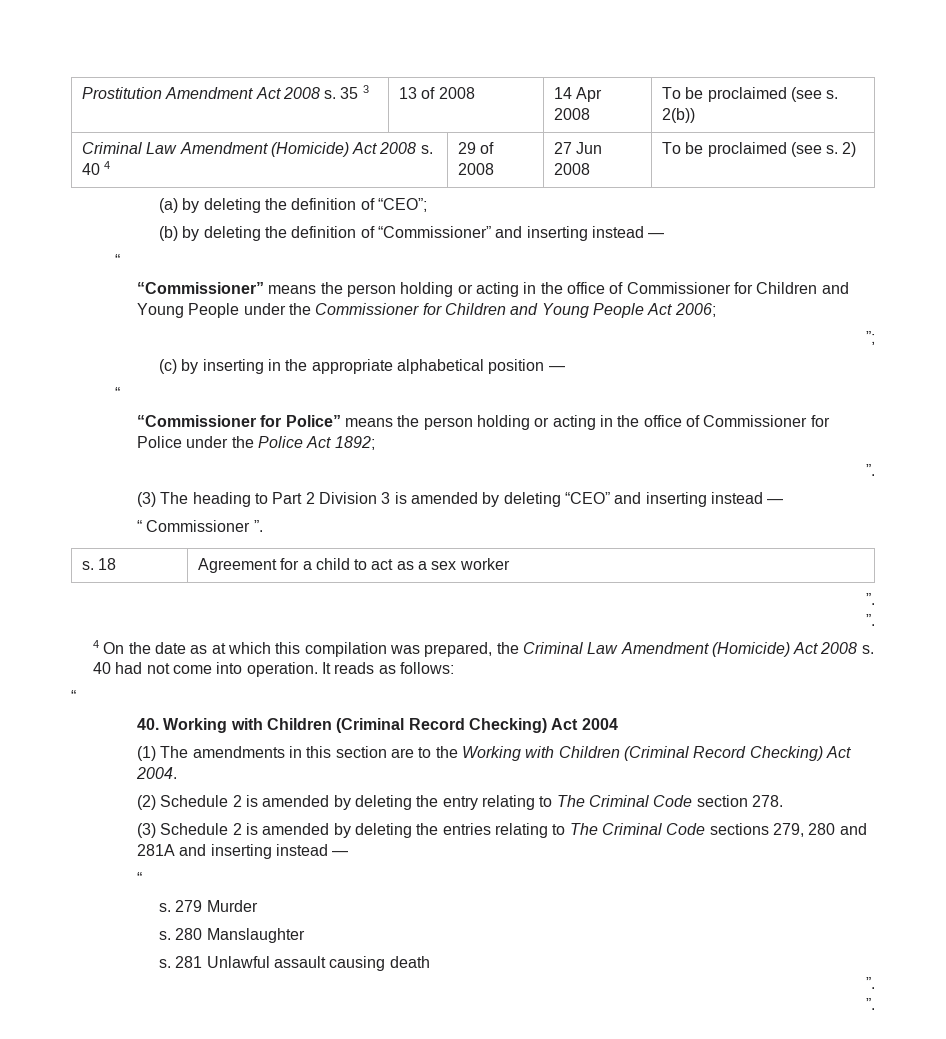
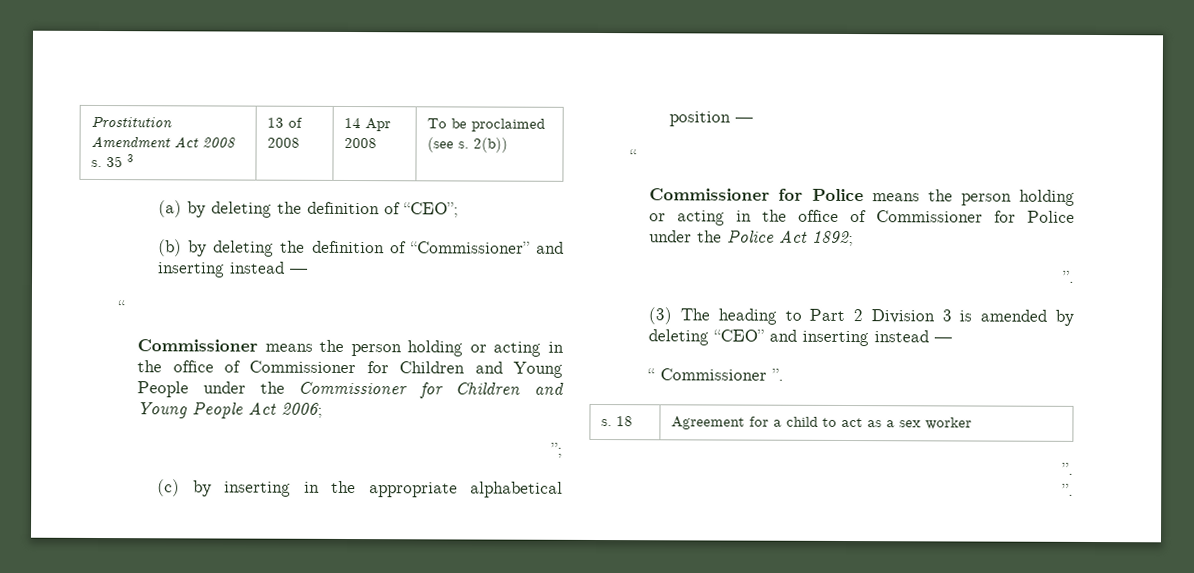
- Criminal Law Amendment (Homicide) Act 2008 s. 40 4 | 29 of 2008 | 27 Jun 2008 | To be proclaimed (see s. 2)
- “Commissioner” means the person holding or acting in the office of Commissioner for Children and Young People under the Commissioner for Children and Young People Act 2006;
+ Commissioner means the person holding or acting in the office of Commissioner for Children and Young People under the Commissioner for Children and Young People Act 2006;
- “Commissioner for Police” means the person holding or acting in the office of Commissioner for Police under the Police Act 1892;
+ Commissioner for Police means the person holding or acting in the office of Commissioner for Police under the Police Act 1892;
- 4 On the date as at which this compilation was prepared, the Criminal Law Amendment (Homicide) Act 2008 s. 40 had not come into operation. It reads as follows:
- “
- 40. Working with Children (Criminal Record Checking) Act 2004
- (1) The amendments in this section are to the Working with Children (Criminal Record Checking) Act 2004.
- (2) Schedule 2 is amended by deleting the entry relating to The Criminal Code section 278.
- (3) Schedule 2 is amended by deleting the entries relating to The Criminal Code sections 279, 280 and 281A and inserting instead —
- “
- s. 279 Murder
- s. 280 Manslaughter
- s. 281 Unlawful assault causing death
- ”.
- ”.

